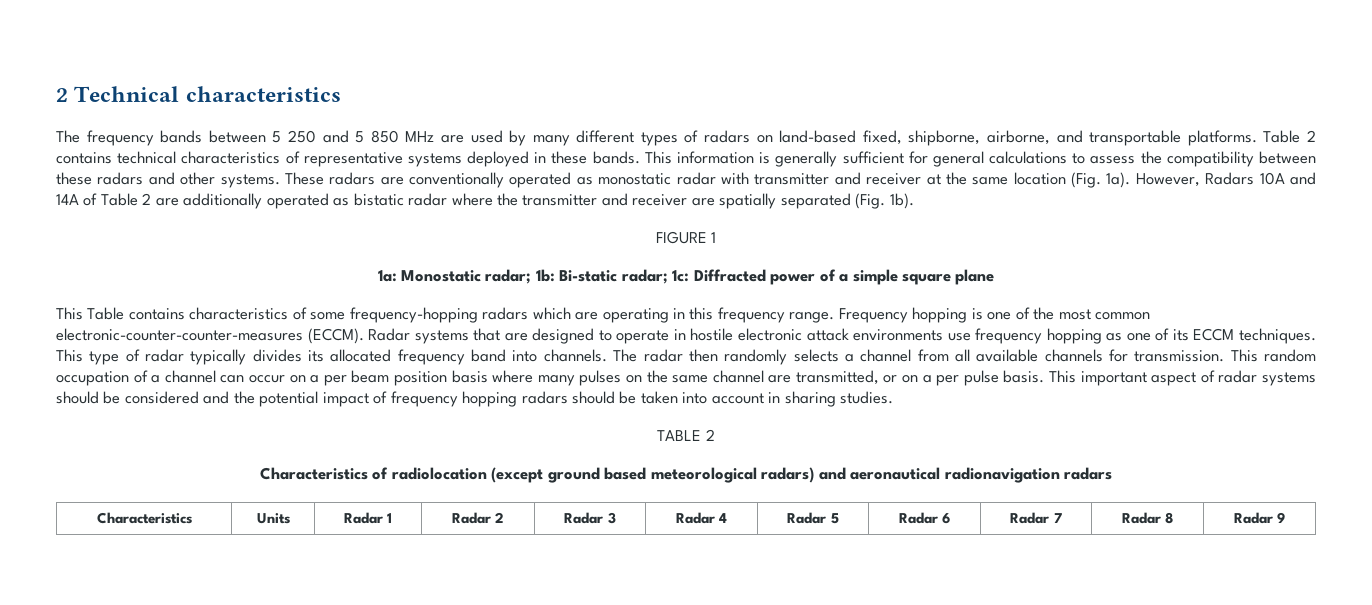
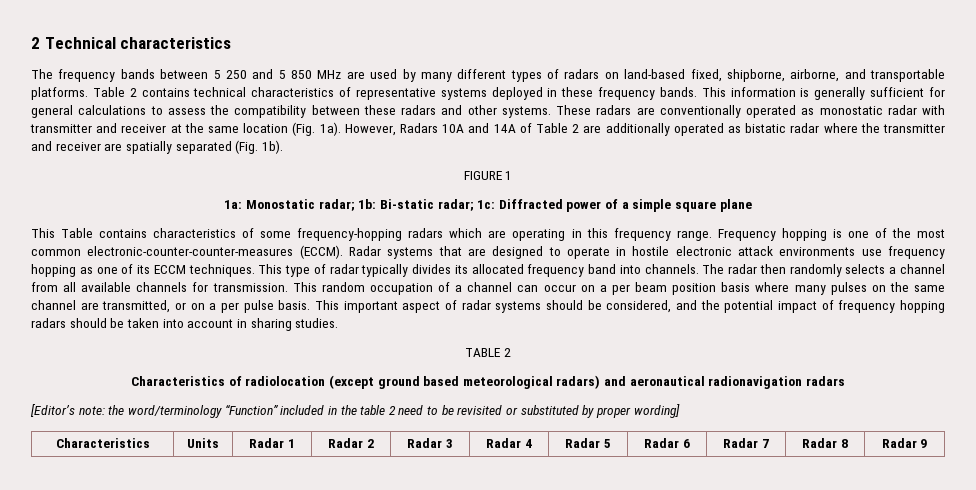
- Table 2 contains technical characteristics of representative systems deployed in these bands.
+ Table 2 contains technical characteristics of representative systems deployed in these frequency bands.
- This important aspect of radar systems should be considered and the potential impact of frequency hopping radars should be taken into account in sharing studies.
+ This important aspect of radar systems should be considered, and the potential impact of frequency hopping radars should be taken into account in sharing studies.
+ [Editor’s note: the word/terminology “Function” included in the table 2 need to be revisited or substituted by proper wording]

